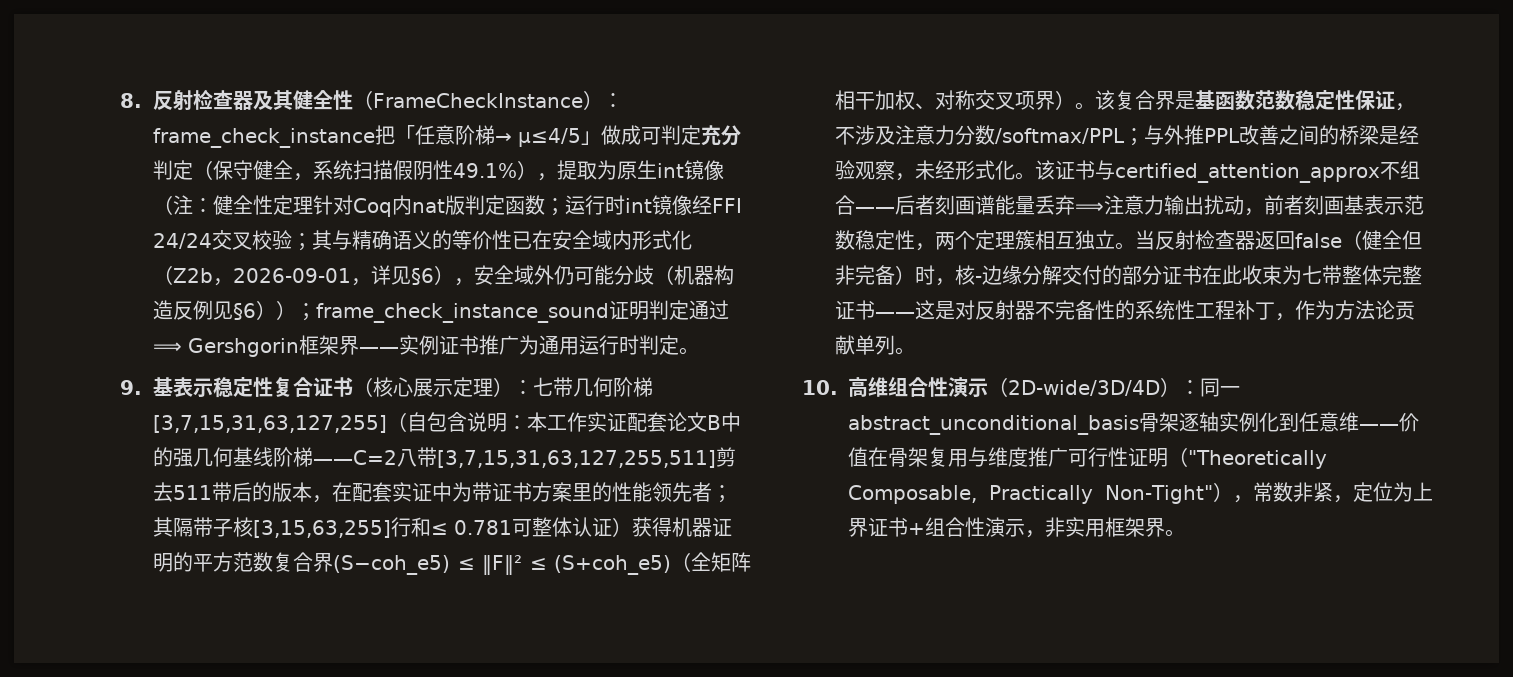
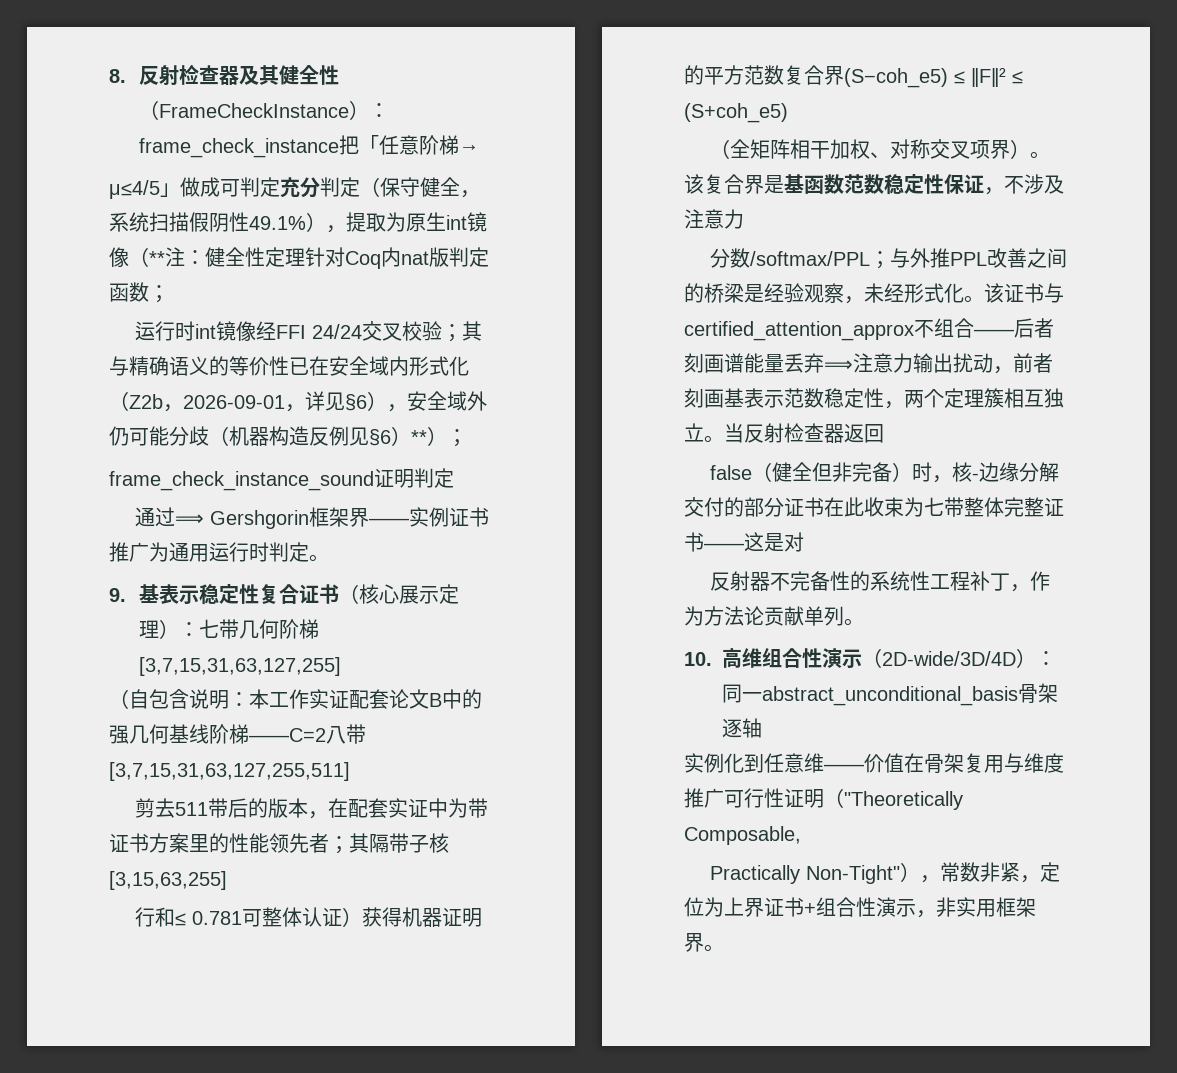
- frame_check_instance把「任意阶梯→ μ≤4/5」做成可判定充分判定（保守健全，系统扫描假阴性49.1%），提取为原生int镜像（注：
+ frame_check_instance把「任意阶梯→
+ μ≤4/5」做成可判定充分判定（保守健全，系统扫描假阴性49.1%），提取为原生int镜像（**注：
- 健全性定理针对Coq内nat版判定函数；运行时int镜像经FFI 24/24交叉校验；
+ 健全性定理针对Coq内nat版判定函数；
+ 运行时int镜像经FFI 24/24交叉校验；
- 其与精确语义的等价性已在安全域内形式化（Z2b，2026-09-01，详见§6），安全域外仍可能分歧（机器构造反例见§6））；frame_check_instance_sound证明判定通过⟹ Gershgorin框架界——实例证书推广为通用运行时判定。
+ 其与精确语义的等价性已在安全域内形式化（Z2b，2026-09-01，详见§6），安全域外仍可能分歧（机器构造反例见§6）**）；
+ frame_check_instance_sound证明判定
+ 通过⟹ Gershgorin框架界——实例证书推广为通用运行时判定。
- 七带几何阶梯[3,7,15,31,63,127,255]（自包含说明：
+ 七带几何阶梯[3,7,15,31,63,127,255]
+ （自包含说明：
- 本工作实证配套论文B中的强几何基线阶梯——C=2八带[3,7,15,31,63,127,255,511]剪去511带后的版本，在配套实证中为带证书方案里的性能领先者；
+ 本工作实证配套论文B中的强几何基线阶梯——C=2八带[3,7,15,31,63,127,255,511]
+ 剪去511带后的版本，在配套实证中为带证书方案里的性能领先者；
- 其隔带子核[3,15,63,255]行和≤ 0.781可整体认证）获得机器证明的平方范数复合界(S−coh_e5) ≤ ‖F‖² ≤ (S+coh_e5)（全矩阵相干加权、对称交叉项界）。
+ 其隔带子核[3,15,63,255]
+ 行和≤ 0.781可整体认证）获得机器证明的平方范数复合界(S−coh_e5) ≤ ‖F‖² ≤ (S+coh_e5)
+ （全矩阵相干加权、对称交叉项界）。
- 该复合界是基函数范数稳定性保证，不涉及注意力分数/softmax/PPL；与外推PPL改善之间的桥梁是经验观察，未经形式化。
+ 该复合界是基函数范数稳定性保证，不涉及注意力
+ 分数/softmax/PPL；与外推PPL改善之间的桥梁是经验观察，未经形式化。
- 当反射检查器返回false（健全但非完备）时，核-边缘分解交付的部分证书在此收束为七带整体完整证书——这是对反射器不完备性的系统性工程补丁，作为方法论贡献单列。
+ 当反射检查器返回
+ false（健全但非完备）时，核-边缘分解交付的部分证书在此收束为七带整体完整证书——这是对
+ 反射器不完备性的系统性工程补丁，作为方法论贡献单列。
- 10.高维组合性演示（2D-wide/3D/4D）：同一abstract_unconditional_basis骨架逐轴实例化到任意维——价值在骨架复用与维度推广可行性证明（"Theoretically Composable, Practically Non-Tight"），常数非紧，定位为上界证书+组合性演示，非实用框架界。
+ 10.高维组合性演示（2D-wide/3D/4D）：同一abstract_unconditional_basis骨架逐轴
+ 实例化到任意维——价值在骨架复用与维度推广可行性证明（"Theoretically Composable,
+ Practically Non-Tight"），常数非紧，定位为上界证书+组合性演示，非实用框架界。

